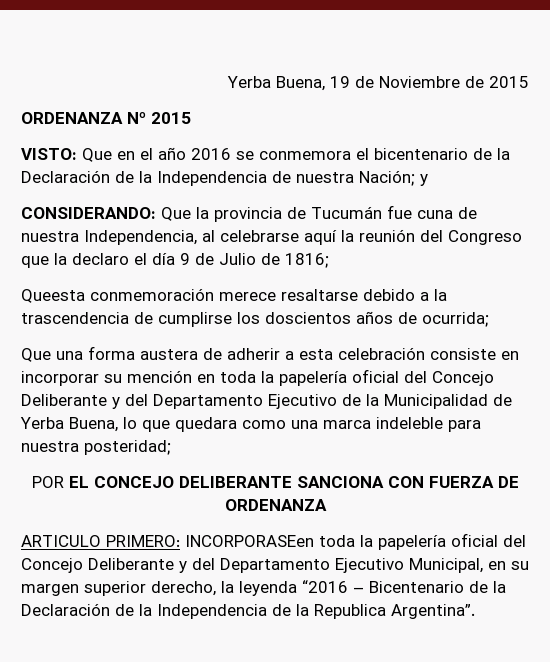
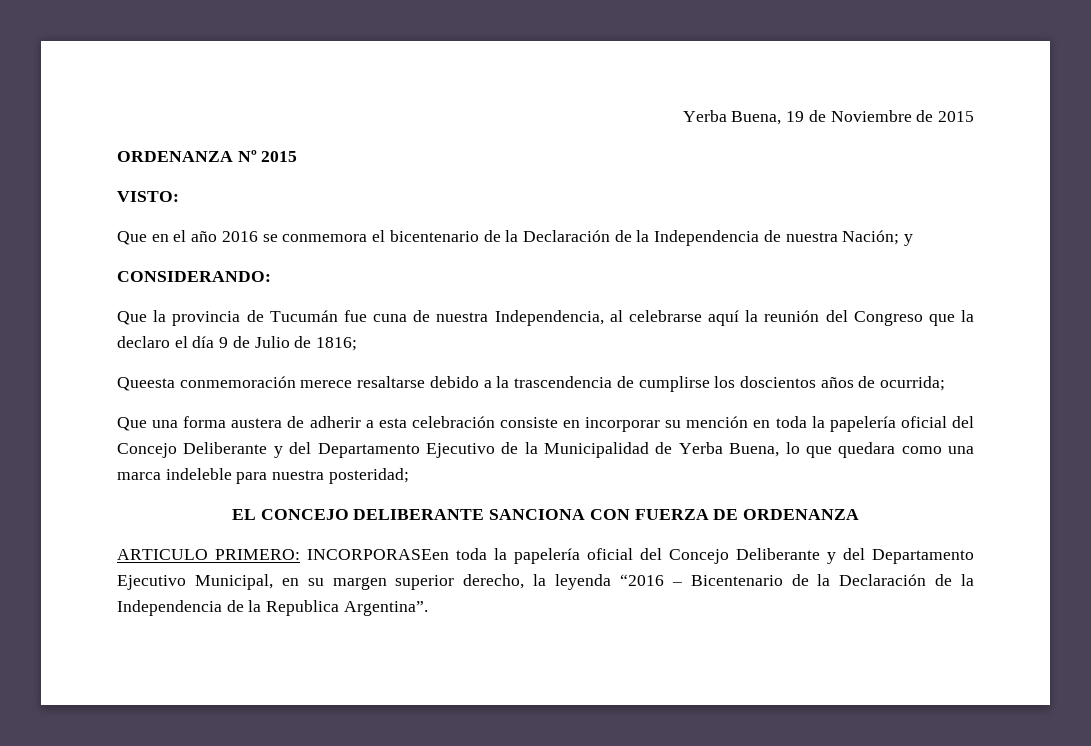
- VISTO: Que en el año 2016 se conmemora el bicentenario de la Declaración de la Independencia de nuestra Nación; y
+ VISTO:
+ Que en el año 2016 se conmemora el bicentenario de la Declaración de la Independencia de nuestra Nación; y
- CONSIDERANDO: Que la provincia de Tucumán fue cuna de nuestra Independencia, al celebrarse aquí la reunión del Congreso que la declaro el día 9 de Julio de 1816;
+ CONSIDERANDO:
+ Que la provincia de Tucumán fue cuna de nuestra Independencia, al celebrarse aquí la reunión del Congreso que la declaro el día 9 de Julio de 1816;
- POR EL CONCEJO DELIBERANTE SANCIONA CON FUERZA DE ORDENANZA
+ EL CONCEJO DELIBERANTE SANCIONA CON FUERZA DE ORDENANZA

